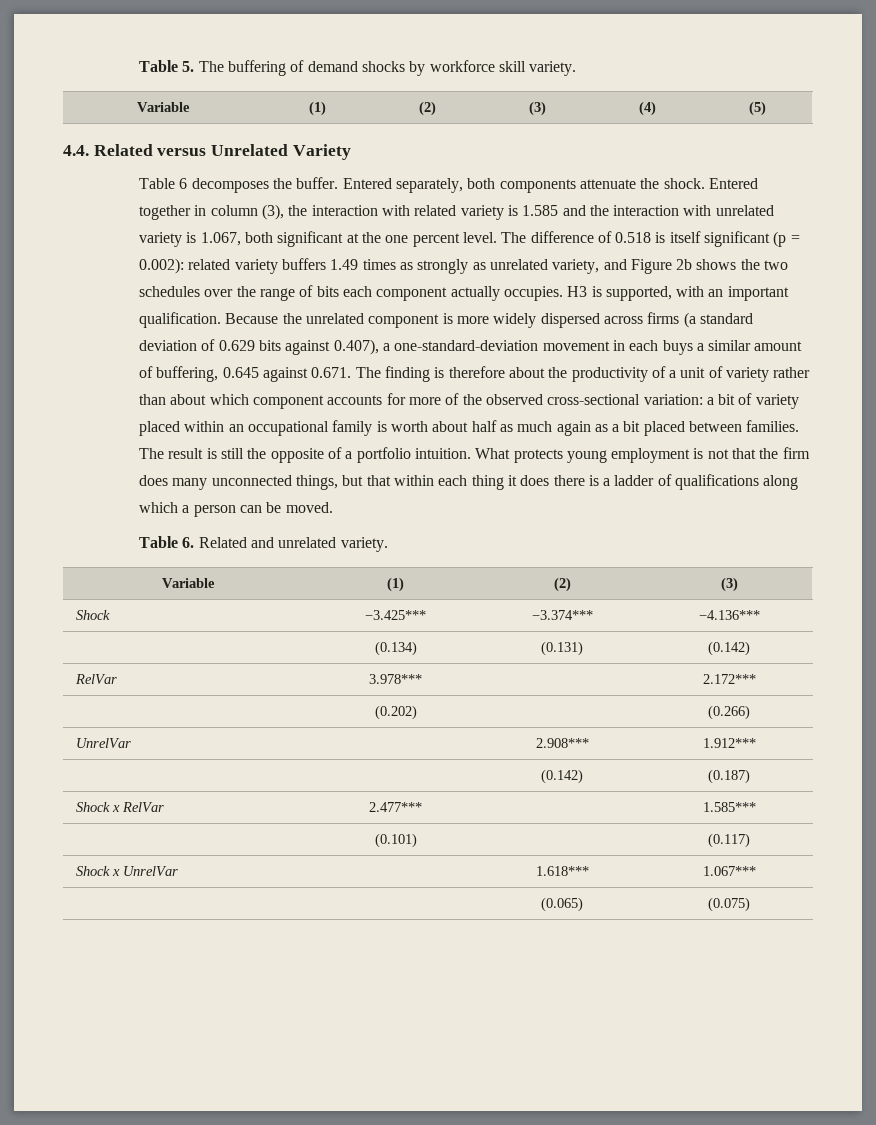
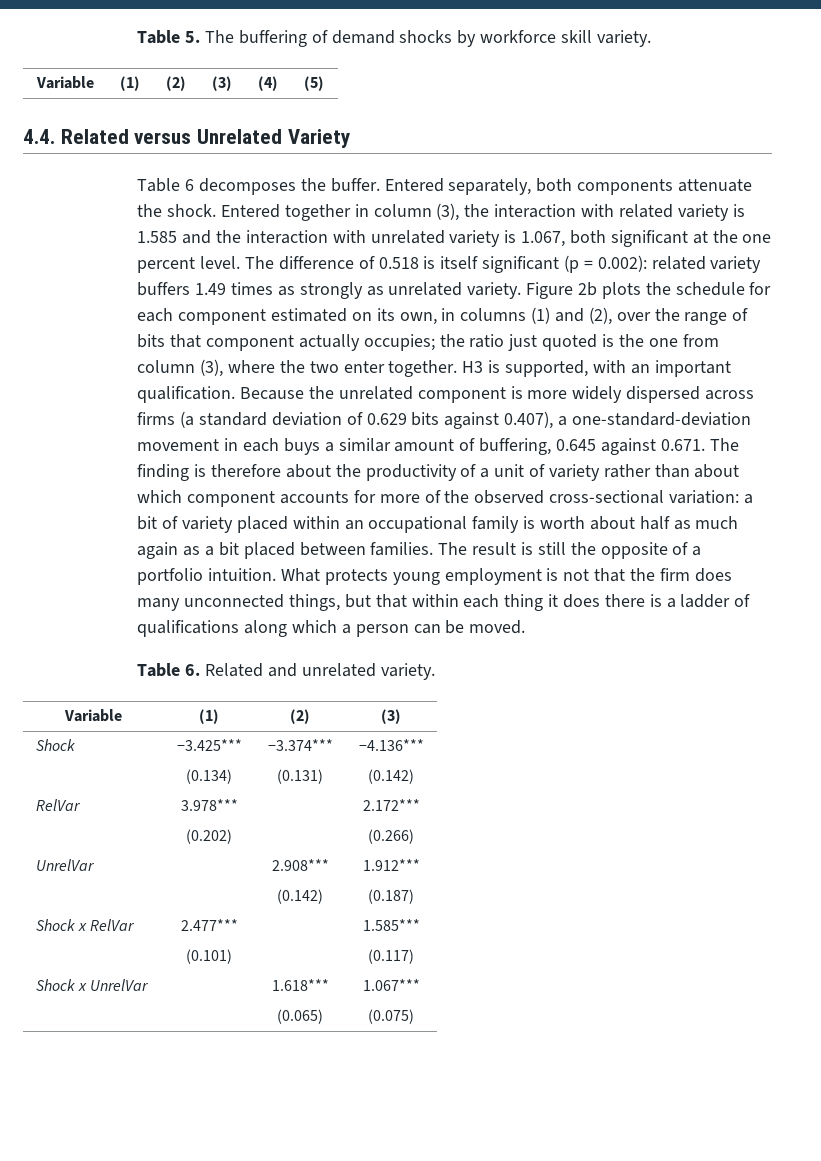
- The difference of 0.518 is itself significant (p = 0.002): related variety buffers 1.49 times as strongly as unrelated variety, and Figure 2b shows the two schedules over the range of bits each component actually occupies.
+ The difference of 0.518 is itself significant (p = 0.002): related variety buffers 1.49 times as strongly as unrelated variety. Figure 2b plots the schedule for each component estimated on its own, in columns (1) and (2), over the range of bits that component actually occupies; the ratio just quoted is the one from column (3), where the two enter together.

